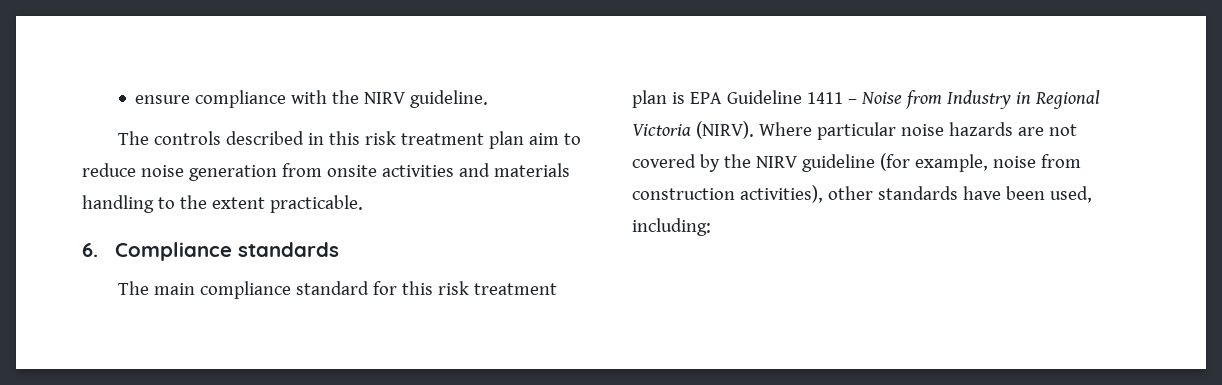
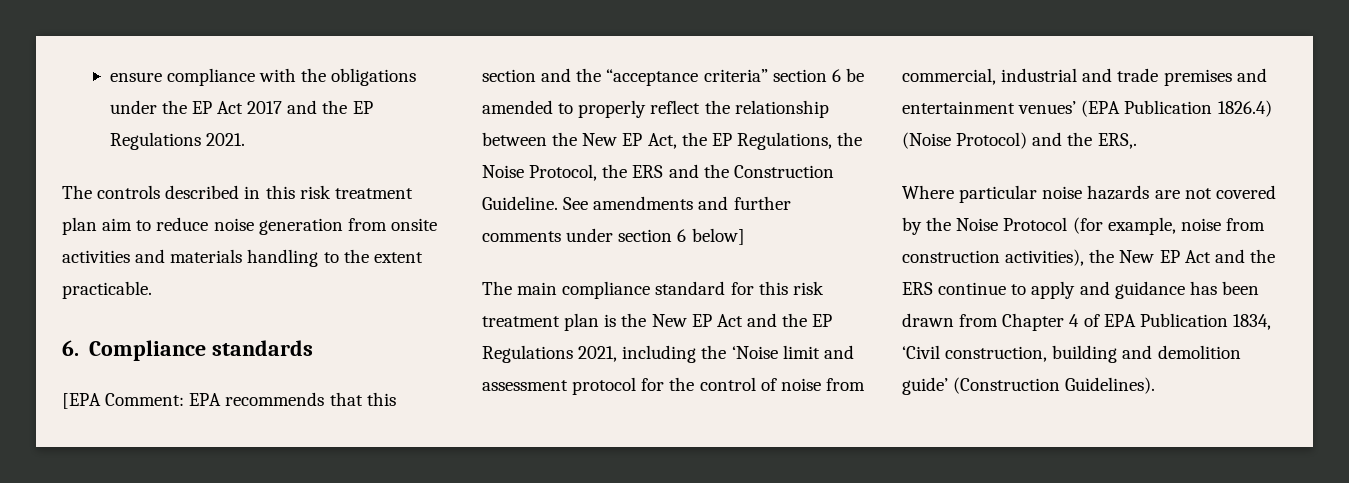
- ensure compliance with the NIRV guideline.
+ ensure compliance with the obligations under the EP Act 2017 and the EP Regulations 2021.
+ [EPA Comment: EPA recommends that this section and the “acceptance criteria” section 6 be amended to properly reflect the relationship between the New EP Act, the EP Regulations, the Noise Protocol, the ERS and the Construction Guideline. See amendments and further comments under section 6 below]
- The main compliance standard for this risk treatment plan is EPA Guideline 1411 – Noise from Industry in Regional Victoria (NIRV). Where particular noise hazards are not covered by the NIRV guideline (for example, noise from construction activities), other standards have been used, including:
+ The main compliance standard for this risk treatment plan is the New EP Act and the EP Regulations 2021, including the ‘Noise limit and assessment protocol for the control of noise from commercial, industrial and trade premises and entertainment venues’ (EPA Publication 1826.4) (Noise Protocol) and the ERS,.
+ Where particular noise hazards are not covered by the Noise Protocol (for example, noise from construction activities), the New EP Act and the ERS continue to apply and guidance has been drawn from Chapter 4 of EPA Publication 1834, ‘Civil construction, building and demolition guide’ (Construction Guidelines).

